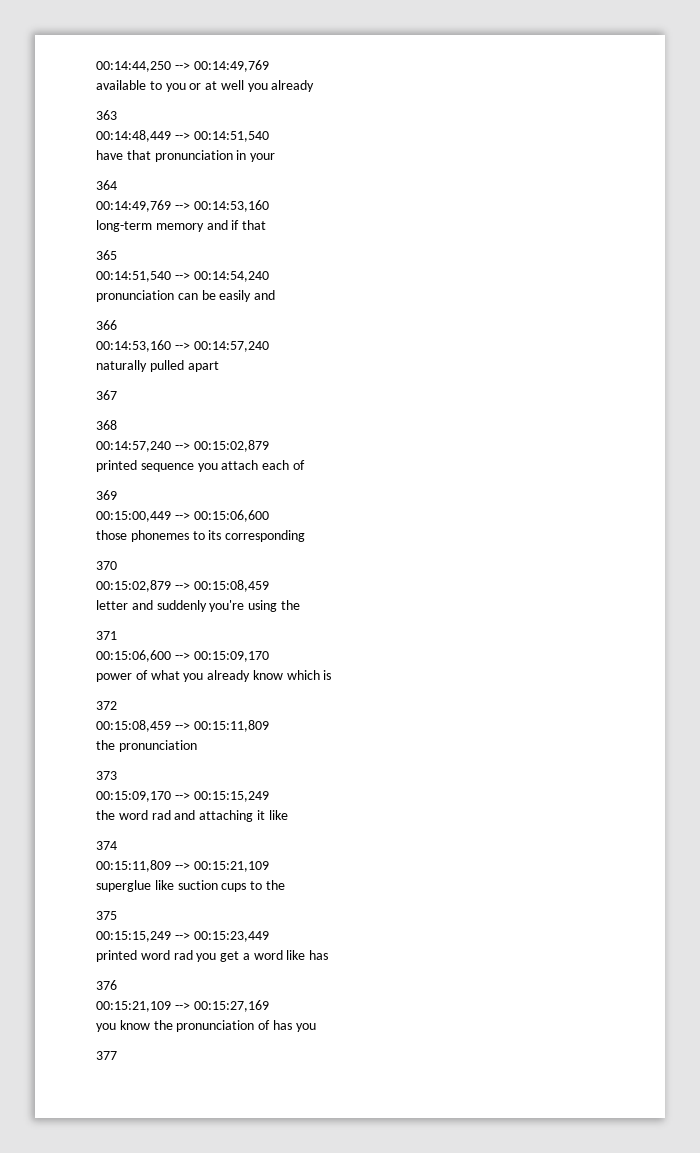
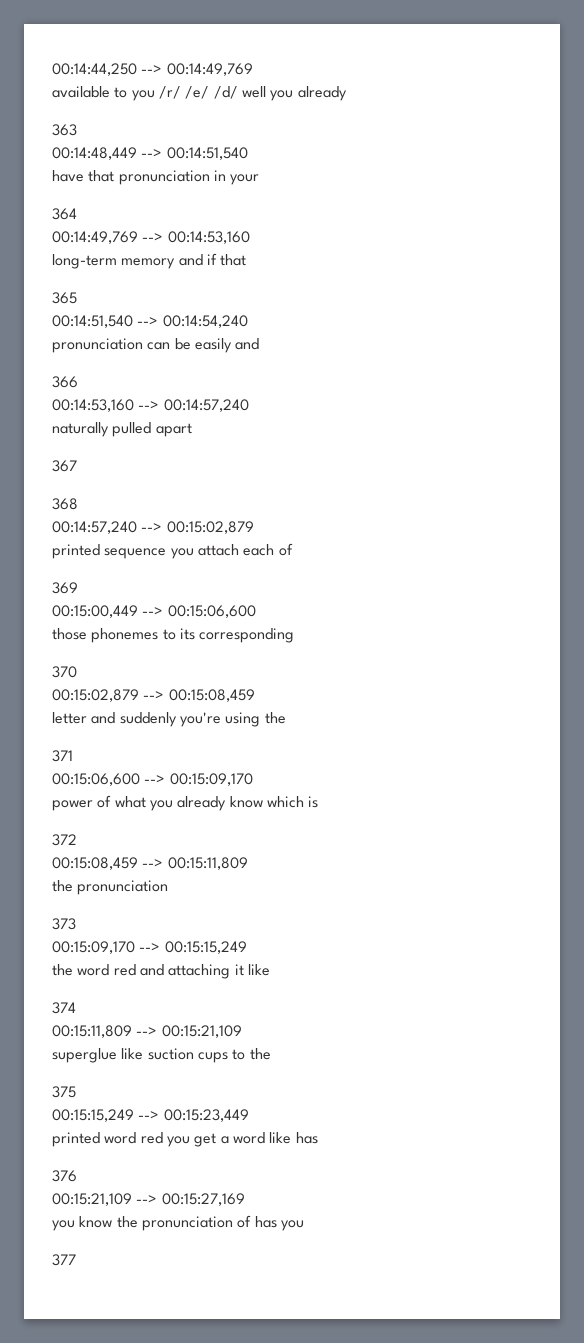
- available to you or at well you already
+ available to you /r/ /e/ /d/ well you already
- the word rad and attaching it like
+ the word red and attaching it like
- printed word rad you get a word like has
+ printed word red you get a word like has

